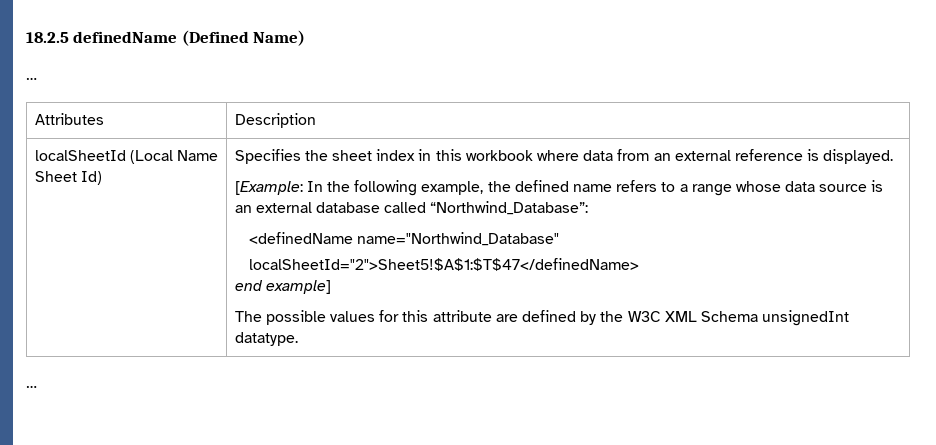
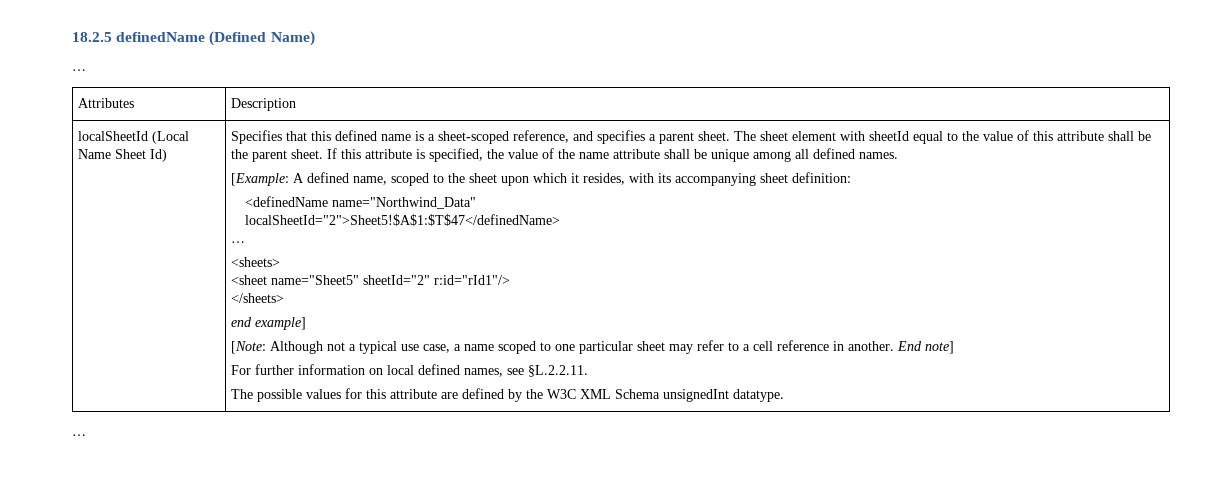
- Specifies the sheet index in this workbook where data from an external reference is displayed.
- [Example: In the following example, the defined name refers to a range whose data source is an external database called “Northwind_Database”:
+ Specifies that this defined name is a sheet-scoped reference, and specifies a parent sheet. The sheet element with sheetId equal to the value of this attribute shall be the parent sheet. If this attribute is specified, the value of the name attribute shall be unique among all defined names.
+ [Example: A defined name, scoped to the sheet upon which it resides, with its accompanying sheet definition:
- <definedName name="Northwind_Database"
+ <definedName name="Northwind_Data"
  localSheetId="2">Sheet5!$A$1:$T$47</definedName>
+ …
+ <sheets>
+ <sheet name="Sheet5" sheetId="2" r:id="rId1"/>
+ </sheets>
  end example]
+ [Note: Although not a typical use case, a name scoped to one particular sheet may refer to a cell reference in another. End note]
+ For further information on local defined names, see §L.2.2.11.

